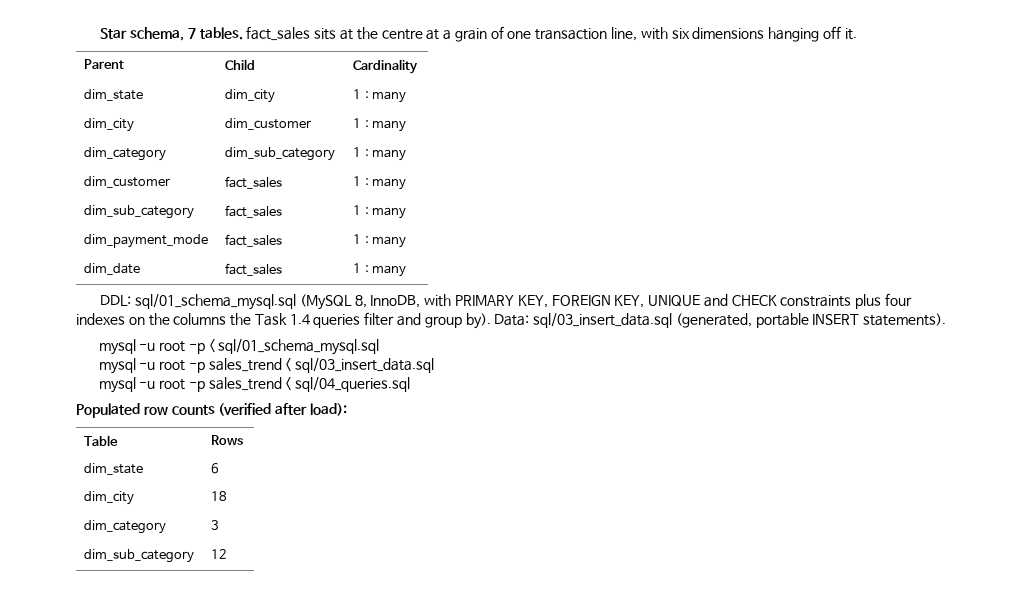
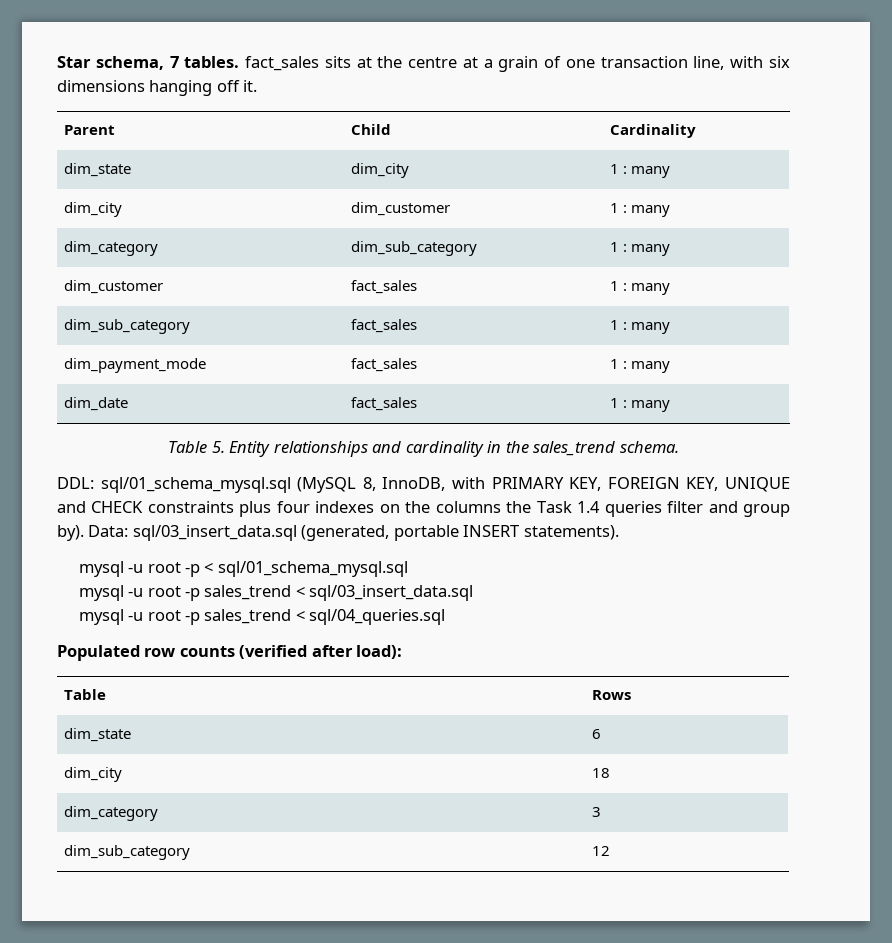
+ Table 5. Entity relationships and cardinality in the sales_trend schema.

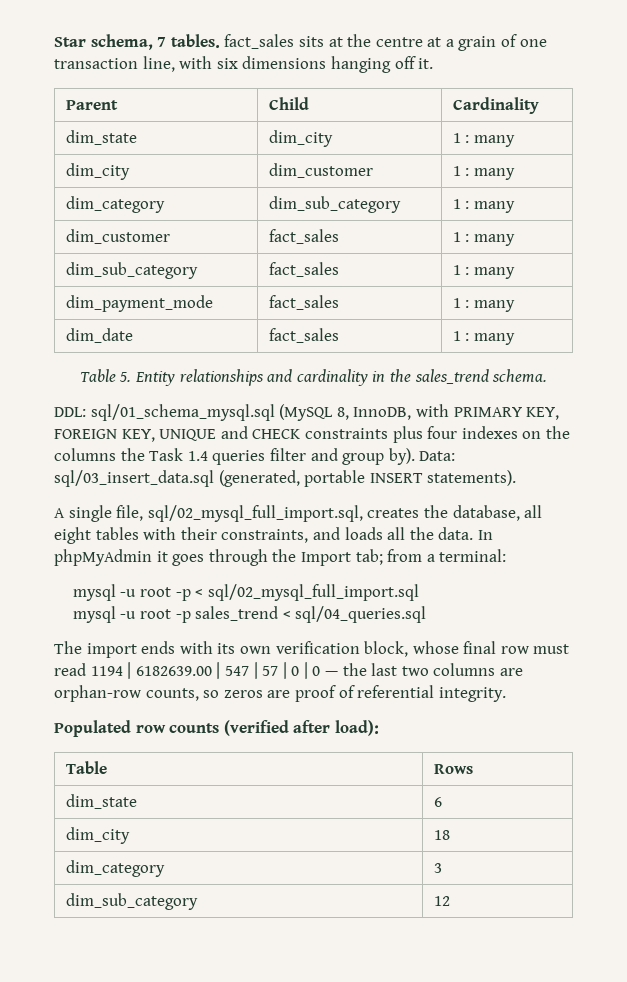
+ A single file, sql/02_mysql_full_import.sql, creates the database, all eight tables with their constraints, and loads all the data. In phpMyAdmin it goes through the Import tab; from a terminal:
- mysql -u root -p < sql/01_schema_mysql.sql
- mysql -u root -p sales_trend < sql/03_insert_data.sql
+ mysql -u root -p < sql/02_mysql_full_import.sql
+ The import ends with its own verification block, whose final row must read 1194 | 6182639.00 | 547 | 57 | 0 | 0 — the last two columns are orphan-row counts, so zeros are proof of referential integrity.

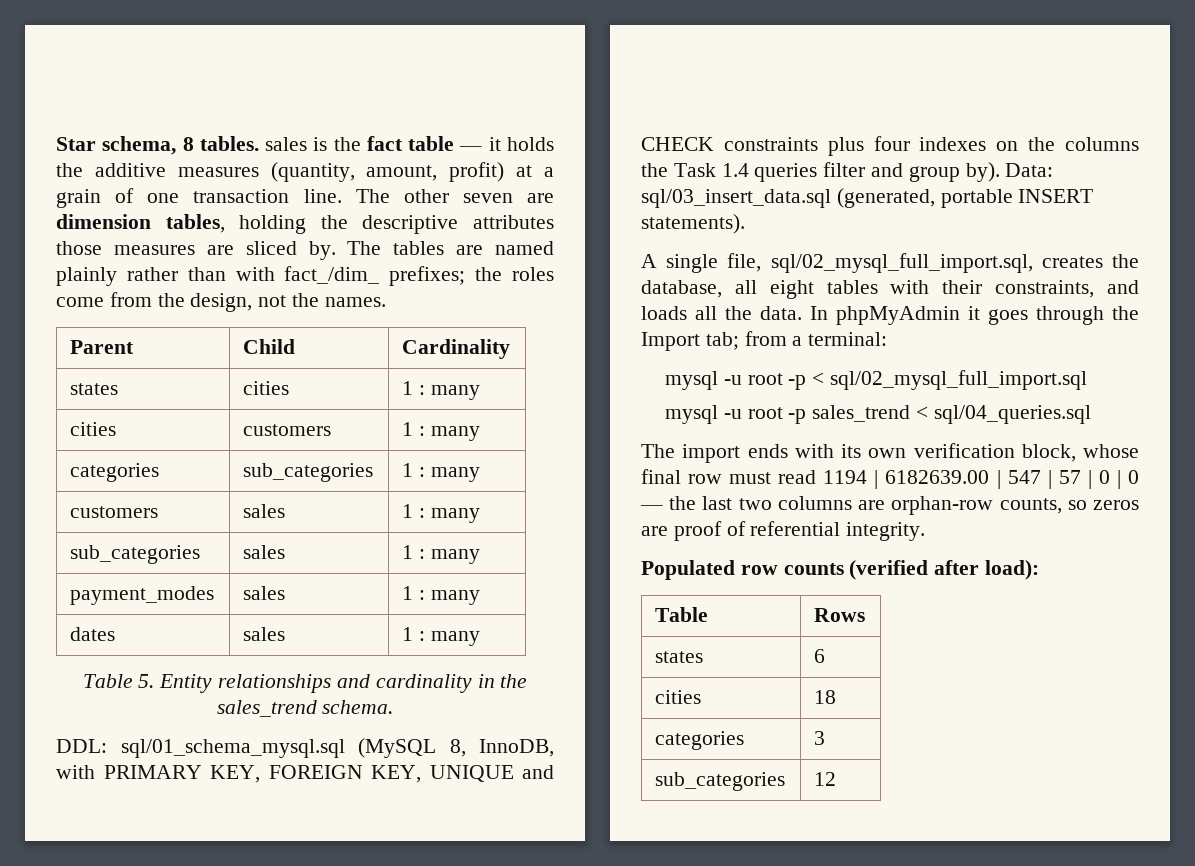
- Star schema, 7 tables. fact_sales sits at the centre at a grain of one transaction line, with six dimensions hanging off it.
+ Star schema, 8 tables. sales is the fact table — it holds the additive measures (quantity, amount, profit) at a grain of one transaction line. The other seven are dimension tables, holding the descriptive attributes those measures are sliced by. The tables are named plainly rather than with fact_/dim_ prefixes; the roles come from the design, not the names.
- dim_state | dim_city | 1 : many
- dim_city | dim_customer | 1 : many
- dim_category | dim_sub_category | 1 : many
- dim_customer | fact_sales | 1 : many
- dim_sub_category | fact_sales | 1 : many
- dim_payment_mode | fact_sales | 1 : many
- dim_date | fact_sales | 1 : many
+ states | cities | 1 : many
+ cities | customers | 1 : many
+ categories | sub_categories | 1 : many
+ customers | sales | 1 : many
+ sub_categories | sales | 1 : many
+ payment_modes | sales | 1 : many
+ dates | sales | 1 : many
- dim_state | 6
+ states | 6
- dim_city | 18
+ cities | 18
- dim_category | 3
+ categories | 3
- dim_sub_category | 12
+ sub_categories | 12

